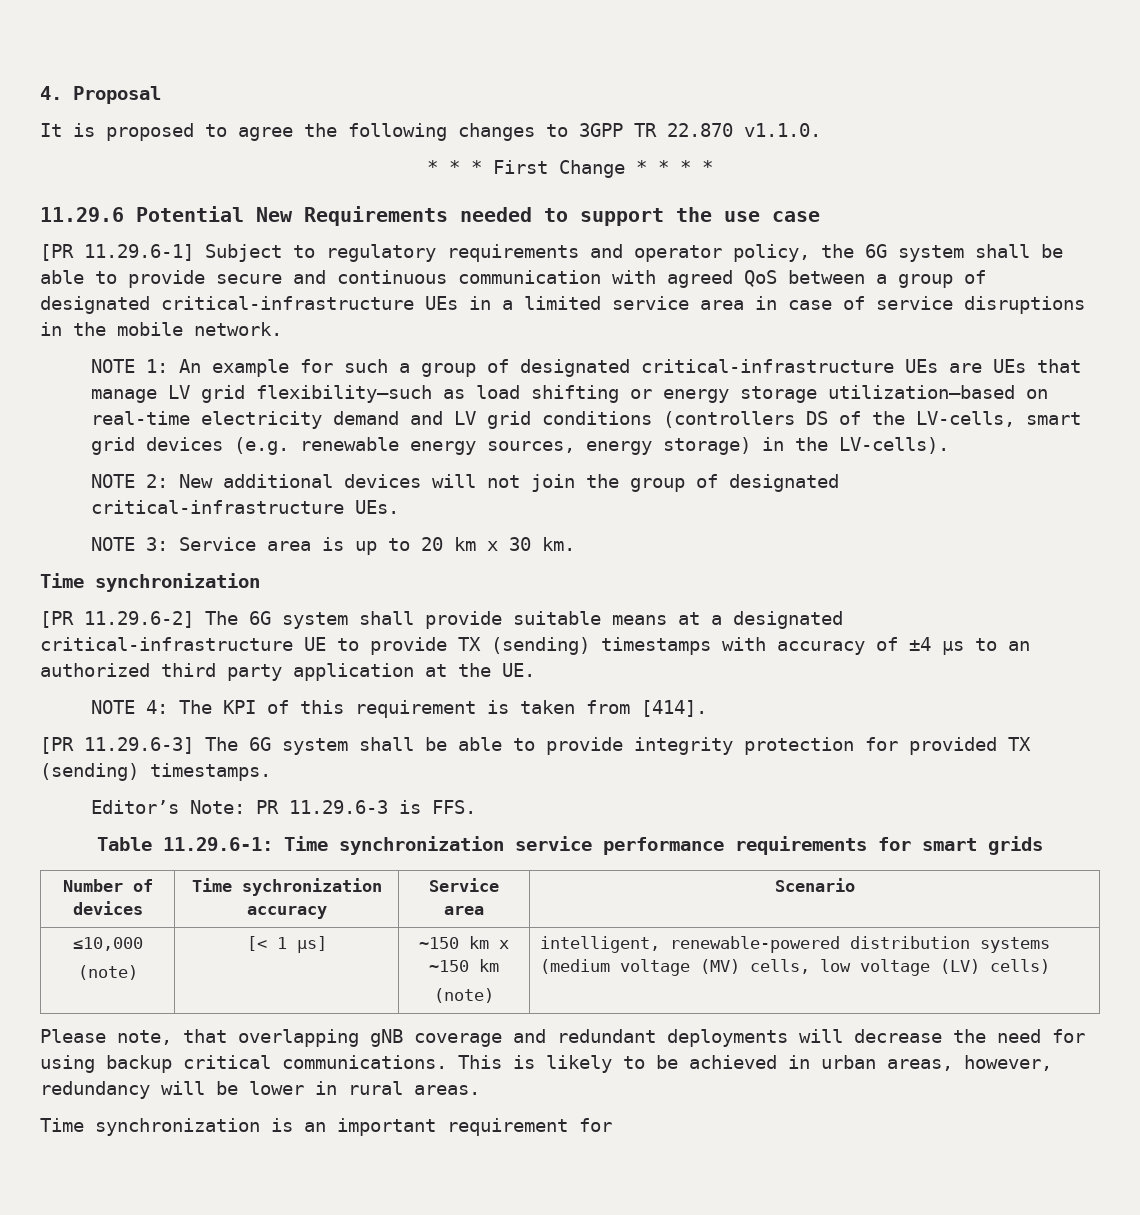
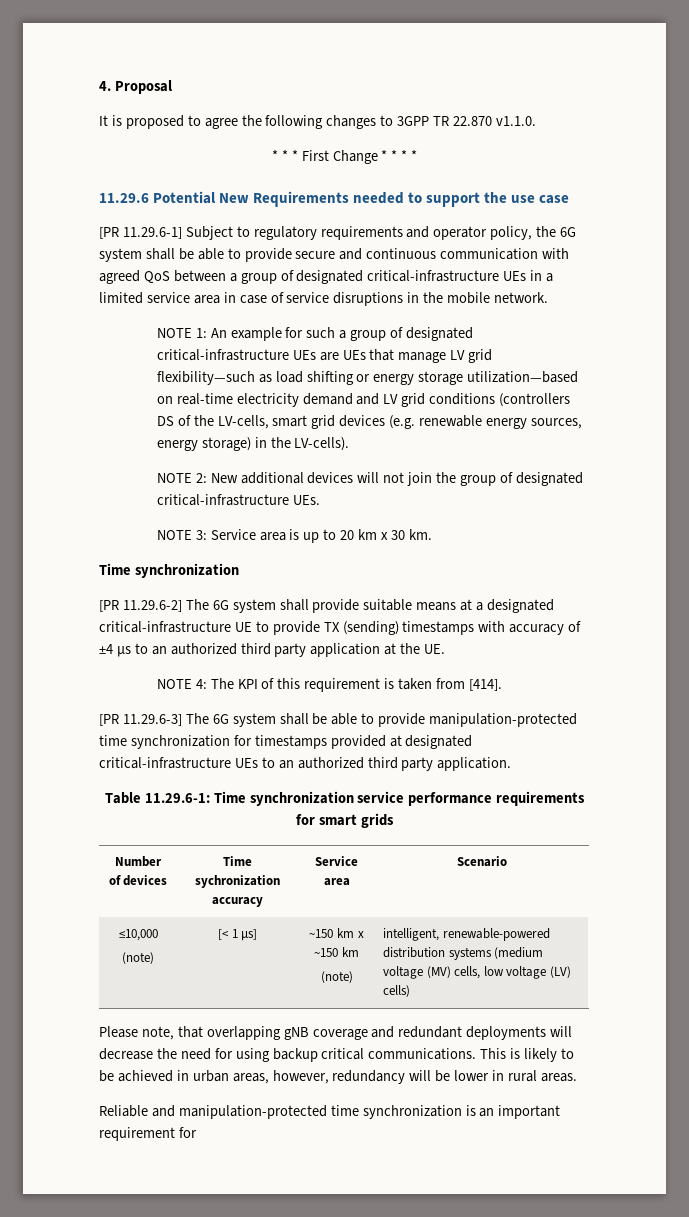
- [PR 11.29.6-3] The 6G system shall be able to provide integrity protection for provided TX (sending) timestamps.
- Editor’s Note: PR 11.29.6-3 is FFS.
+ [PR 11.29.6-3] The 6G system shall be able to provide manipulation-protected time synchronization for timestamps provided at designated critical-infrastructure UEs to an authorized third party application.
- Time synchronization is an important requirement for
+ Reliable and manipulation-protected time synchronization is an important requirement for

